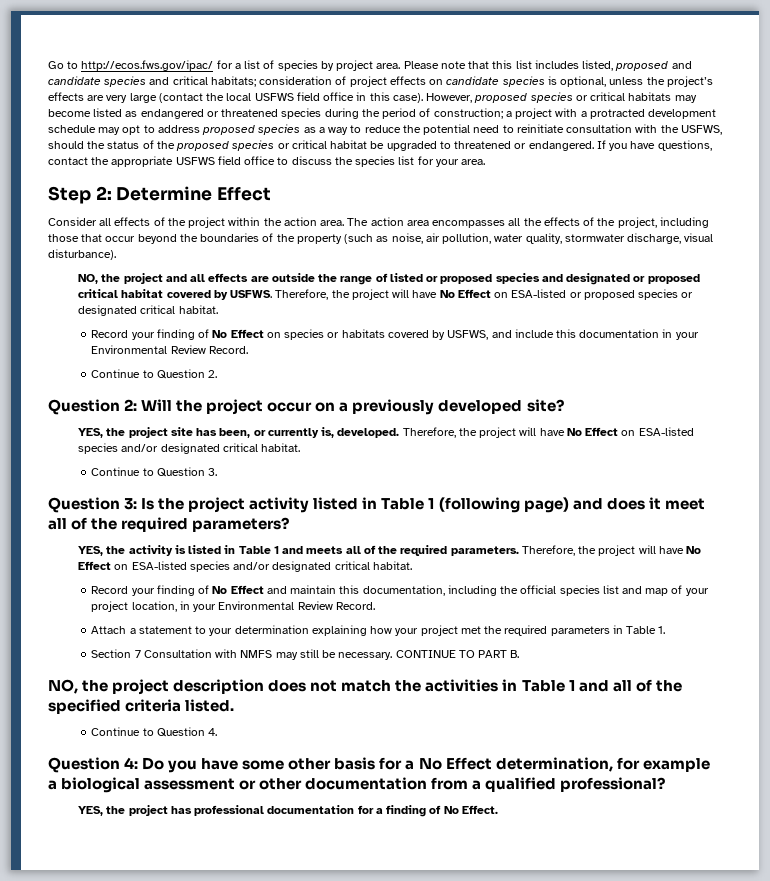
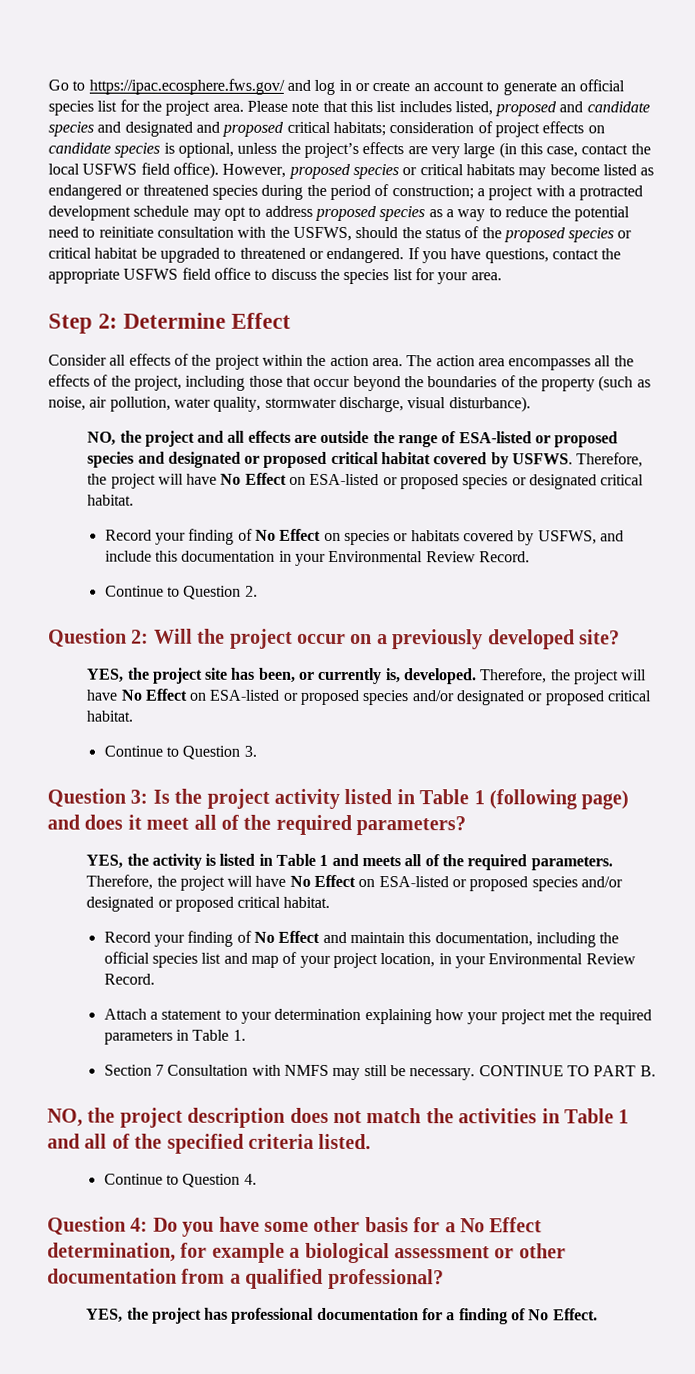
- Go to http://ecos.fws.gov/ipac/ for a list of species by project area.
+ Go to https://ipac.ecosphere.fws.gov/ and log in or create an account to generate an official species list for the project area.
- Please note that this list includes listed, proposed and candidate species and critical habitats; consideration of project effects on candidate species is optional, unless the project’s effects are very large (contact the local USFWS field office in this case).
+ Please note that this list includes listed, proposed and candidate species and designated and proposed critical habitats; consideration of project effects on candidate species is optional, unless the project’s effects are very large (in this case, contact the local USFWS field office).
- NO, the project and all effects are outside the range of listed or proposed species and designated or proposed critical habitat covered by USFWS.
+ NO, the project and all effects are outside the range of ESA-listed or proposed species and designated or proposed critical habitat covered by USFWS.
- YES, the project site has been, or currently is, developed. Therefore, the project will have No Effect on ESA-listed species and/or designated critical habitat.
+ YES, the project site has been, or currently is, developed. Therefore, the project will have No Effect on ESA-listed or proposed species and/or designated or proposed critical habitat.
- YES, the activity is listed in Table 1 and meets all of the required parameters. Therefore, the project will have No Effect on ESA-listed species and/or designated critical habitat.
+ YES, the activity is listed in Table 1 and meets all of the required parameters. Therefore, the project will have No Effect on ESA-listed or proposed species and/or designated or proposed critical habitat.

